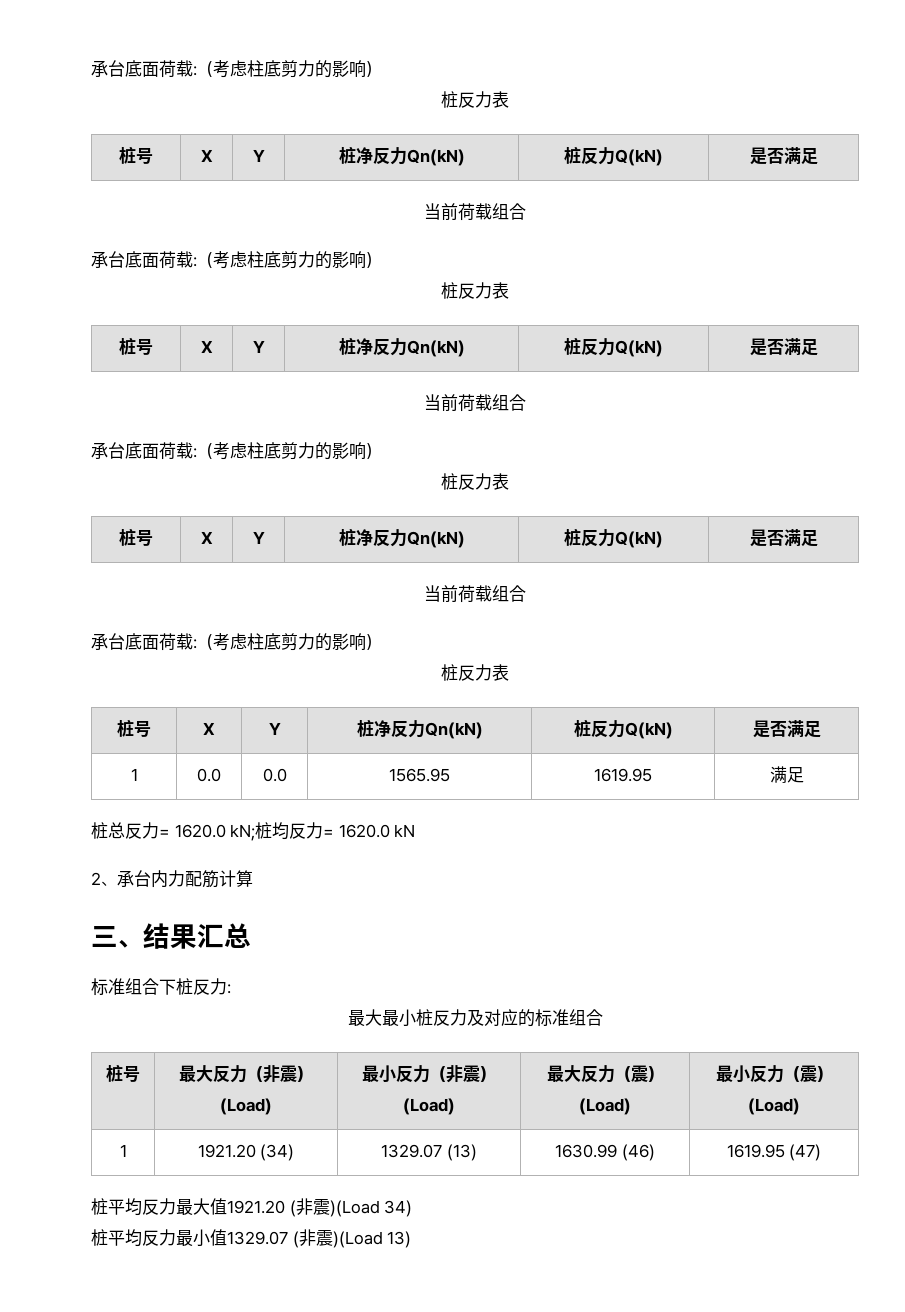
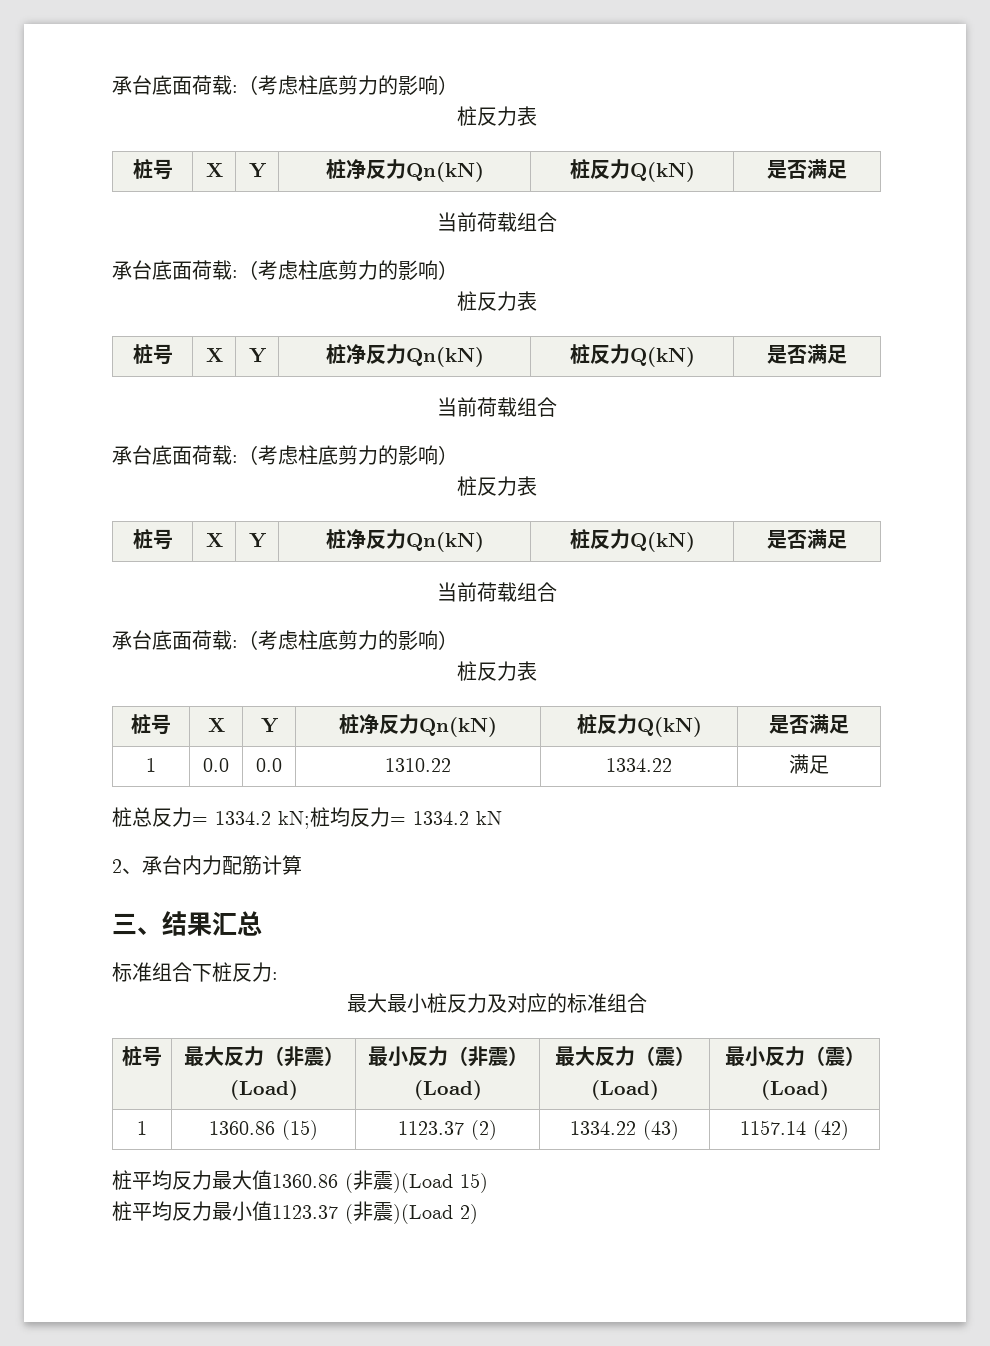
- 1 | 0.0 | 0.0 | 1565.95 | 1619.95 | 满足
+ 1 | 0.0 | 0.0 | 1310.22 | 1334.22 | 满足
- 桩总反力= 1620.0 kN;桩均反力= 1620.0 kN
+ 桩总反力= 1334.2 kN;桩均反力= 1334.2 kN
- 1 | 1921.20 (34) | 1329.07 (13) | 1630.99 (46) | 1619.95 (47)
+ 1 | 1360.86 (15) | 1123.37 (2) | 1334.22 (43) | 1157.14 (42)
- 桩平均反力最大值1921.20 (非震)(Load 34)
+ 桩平均反力最大值1360.86 (非震)(Load 15)
- 桩平均反力最小值1329.07 (非震)(Load 13)
+ 桩平均反力最小值1123.37 (非震)(Load 2)

